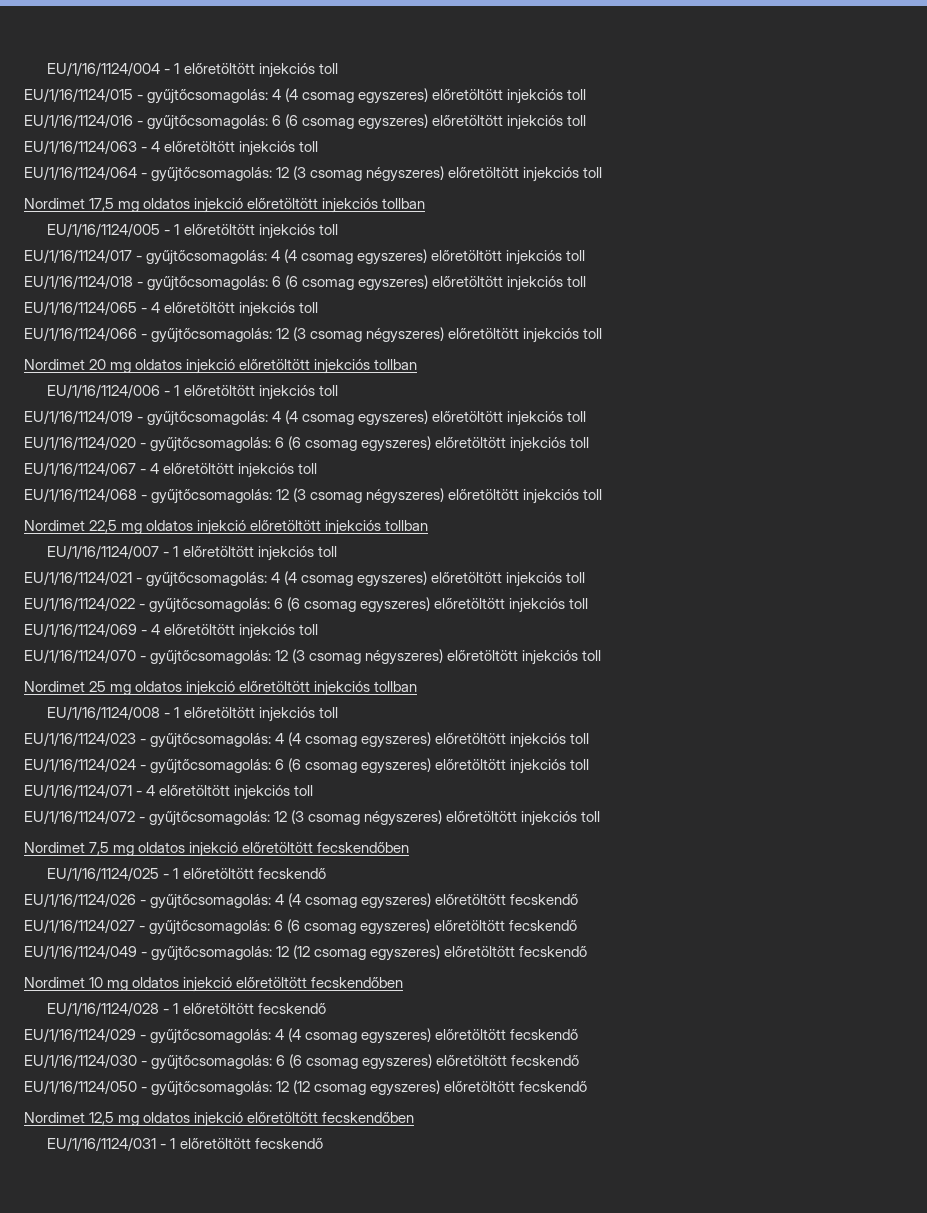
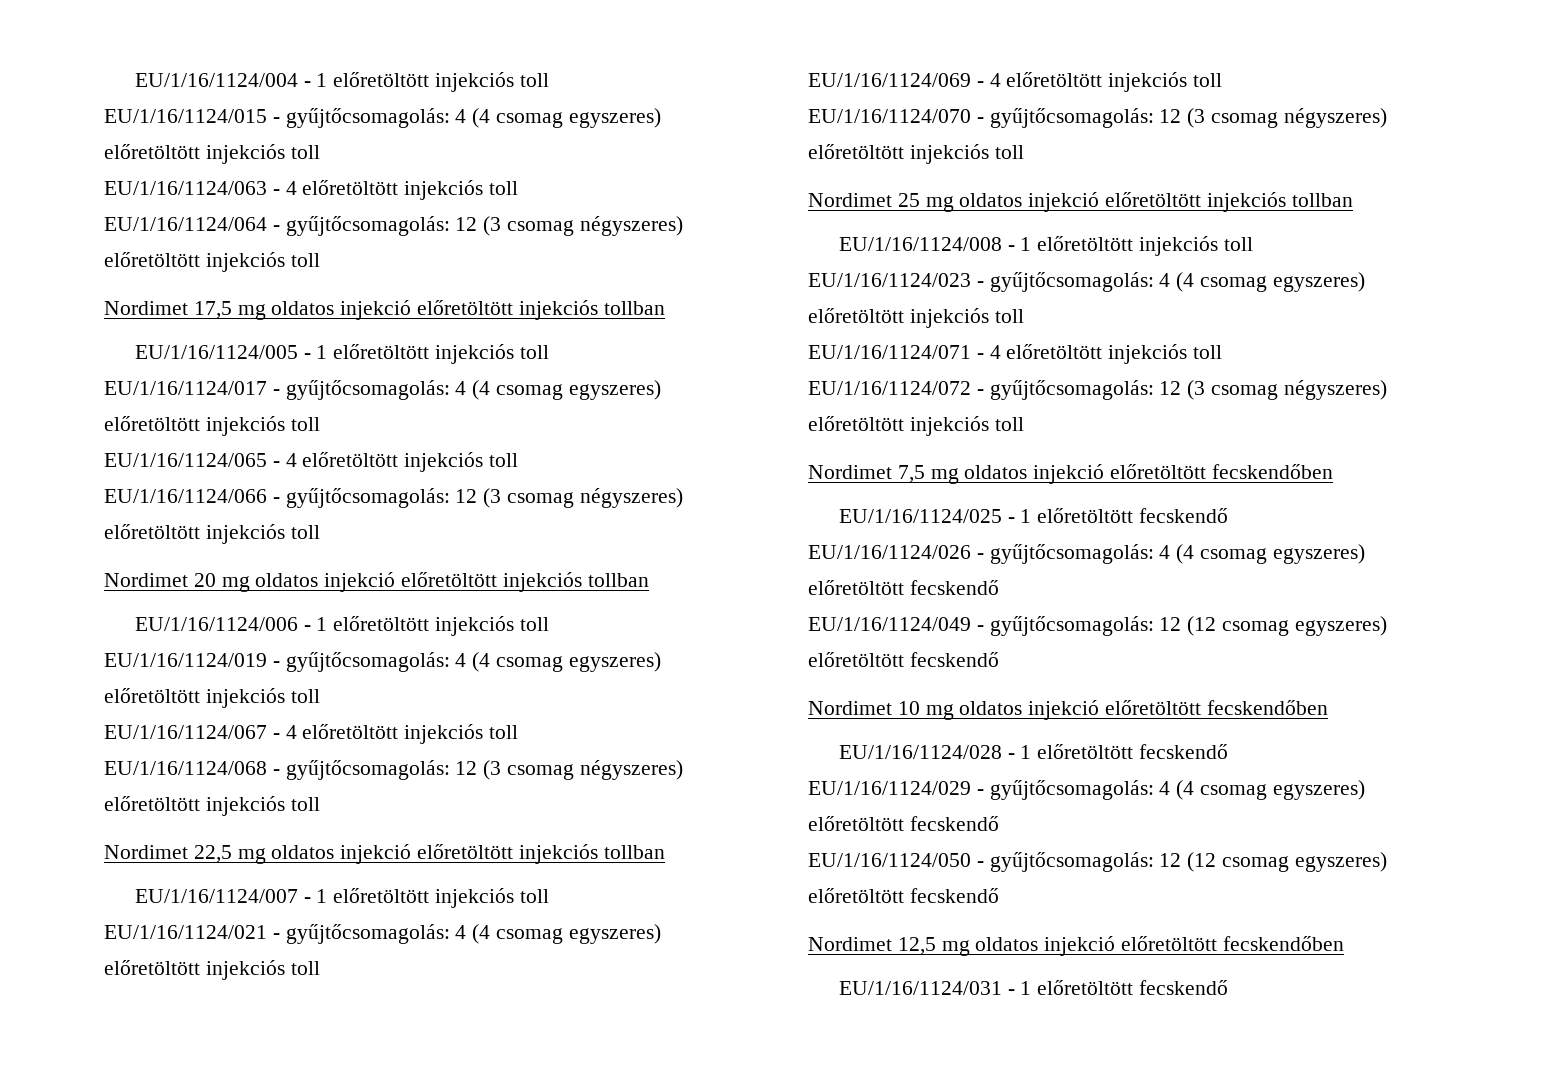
- EU/1/16/1124/016 - gyűjtőcsomagolás: 6 (6 csomag egyszeres) előretöltött injekciós toll
- EU/1/16/1124/018 - gyűjtőcsomagolás: 6 (6 csomag egyszeres) előretöltött injekciós toll
- EU/1/16/1124/020 - gyűjtőcsomagolás: 6 (6 csomag egyszeres) előretöltött injekciós toll
- EU/1/16/1124/022 - gyűjtőcsomagolás: 6 (6 csomag egyszeres) előretöltött injekciós toll
- EU/1/16/1124/024 - gyűjtőcsomagolás: 6 (6 csomag egyszeres) előretöltött injekciós toll
- EU/1/16/1124/027 - gyűjtőcsomagolás: 6 (6 csomag egyszeres) előretöltött fecskendő
- EU/1/16/1124/030 - gyűjtőcsomagolás: 6 (6 csomag egyszeres) előretöltött fecskendő

